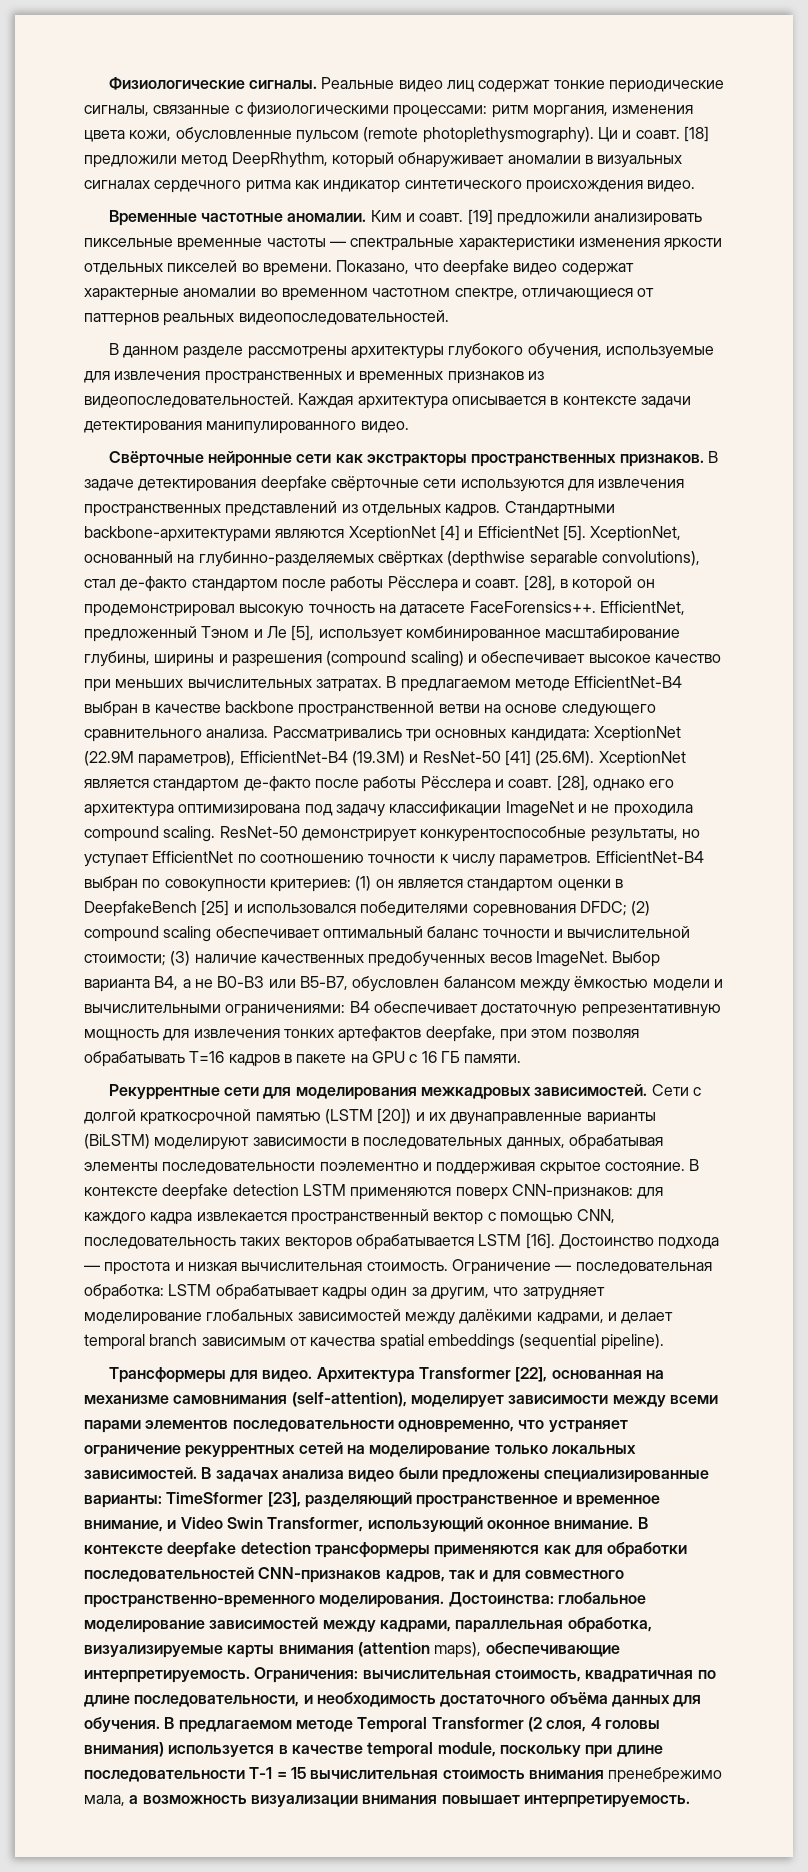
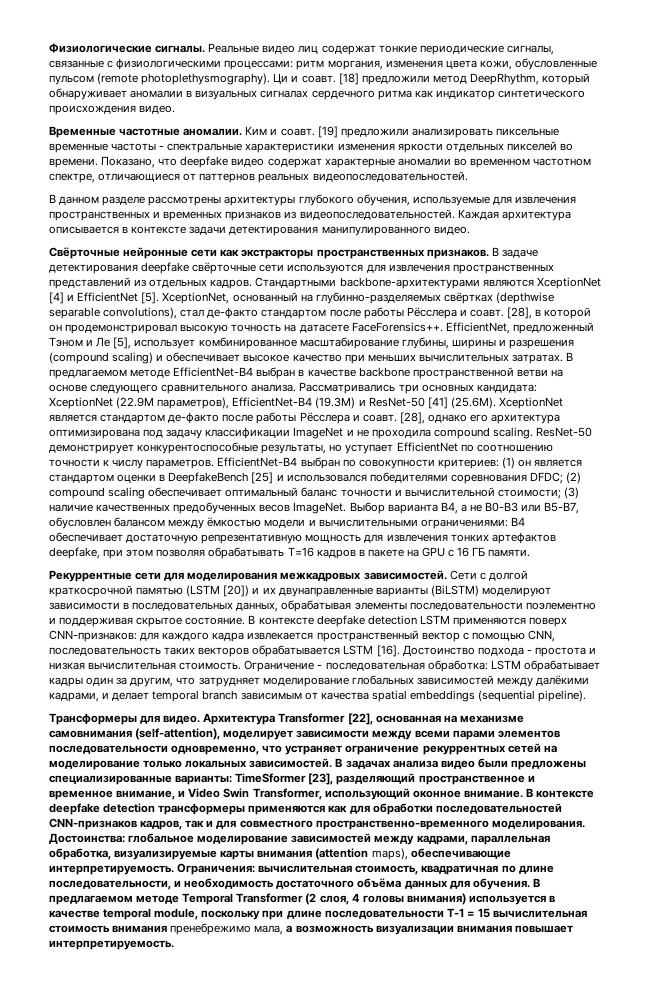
- [19] предложили анализировать пиксельные временные частоты — спектральные характеристики изменения яркости отдельных пикселей во времени.
+ [19] предложили анализировать пиксельные временные частоты - спектральные характеристики изменения яркости отдельных пикселей во времени.
- Достоинство подхода — простота и низкая вычислительная стоимость.
+ Достоинство подхода - простота и низкая вычислительная стоимость.
- Ограничение — последовательная обработка: LSTM обрабатывает кадры один за другим, что затрудняет моделирование глобальных зависимостей между далёкими кадрами, и делает temporal branch зависимым от качества spatial embeddings (sequential pipeline).
+ Ограничение - последовательная обработка: LSTM обрабатывает кадры один за другим, что затрудняет моделирование глобальных зависимостей между далёкими кадрами, и делает temporal branch зависимым от качества spatial embeddings (sequential pipeline).

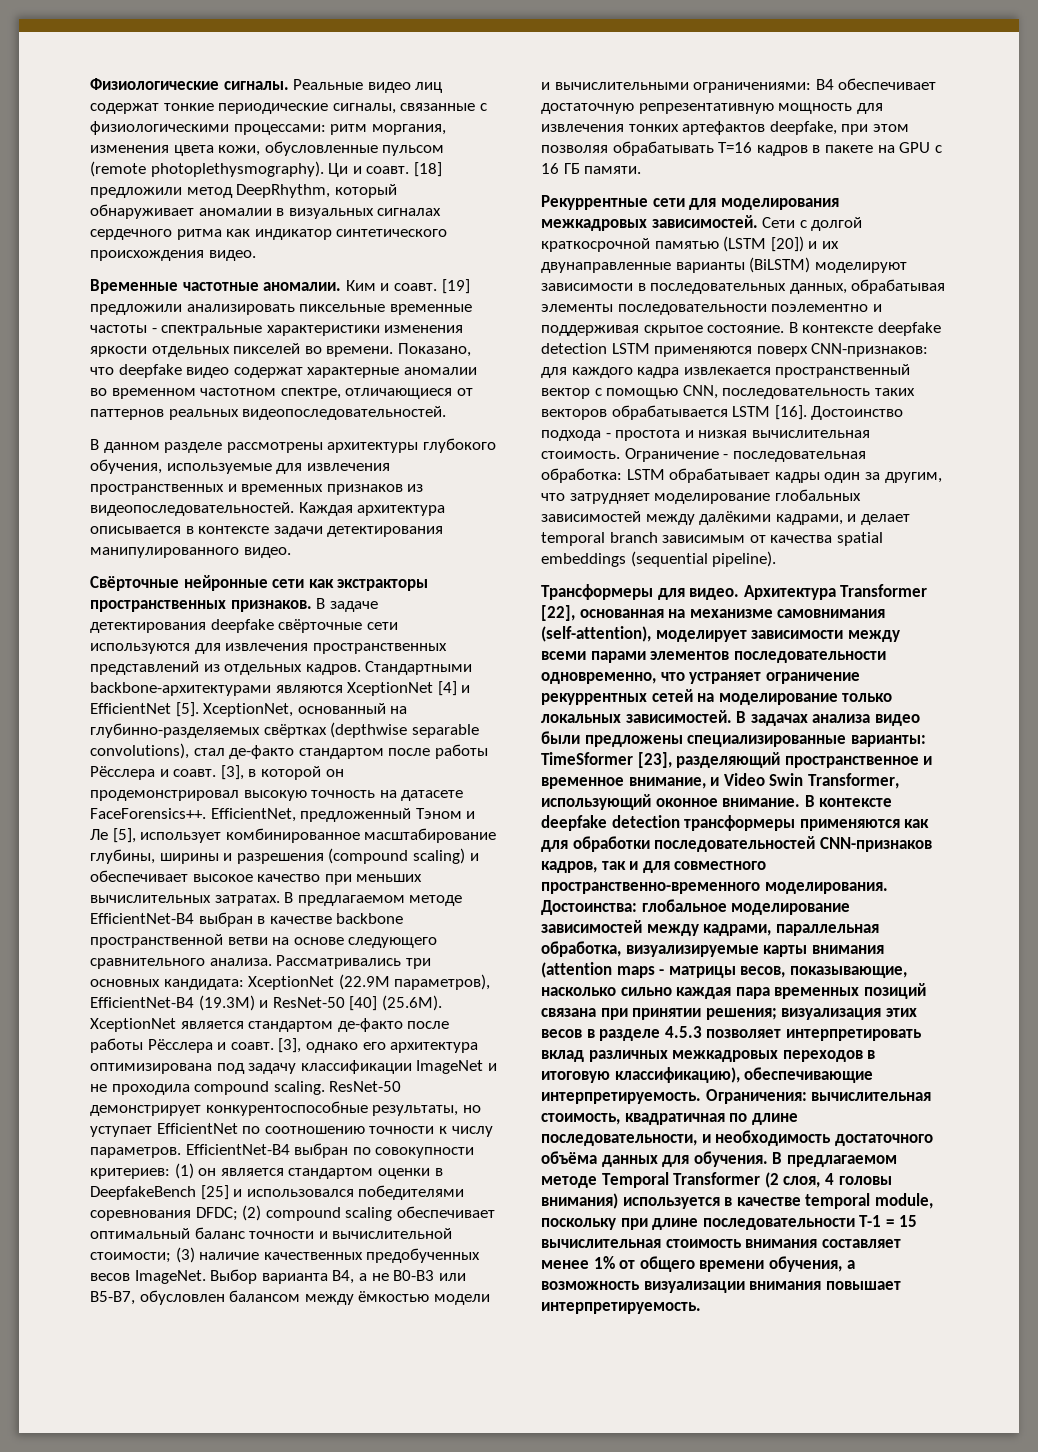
- [28], в которой он продемонстрировал высокую точность на датасете FaceForensics++.
+ [3], в которой он продемонстрировал высокую точность на датасете FaceForensics++.
- Рассматривались три основных кандидата: XceptionNet (22.9M параметров), EfficientNet-B4 (19.3M) и ResNet-50 [41] (25.6M). XceptionNet является стандартом де-факто после работы Рёсслера и соавт.
+ Рассматривались три основных кандидата: XceptionNet (22.9M параметров), EfficientNet-B4 (19.3M) и ResNet-50 [40] (25.6M). XceptionNet является стандартом де-факто после работы Рёсслера и соавт.
- [28], однако его архитектура оптимизирована под задачу классификации ImageNet и не проходила compound scaling.
+ [3], однако его архитектура оптимизирована под задачу классификации ImageNet и не проходила compound scaling.
- Достоинства: глобальное моделирование зависимостей между кадрами, параллельная обработка, визуализируемые карты внимания (attention maps), обеспечивающие интерпретируемость.
+ Достоинства: глобальное моделирование зависимостей между кадрами, параллельная обработка, визуализируемые карты внимания (attention maps - матрицы весов, показывающие, насколько сильно каждая пара временных позиций связана при принятии решения; визуализация этих весов в разделе 4.5.3 позволяет интерпретировать вклад различных межкадровых переходов в итоговую классификацию), обеспечивающие интерпретируемость.
- В предлагаемом методе Temporal Transformer (2 слоя, 4 головы внимания) используется в качестве temporal module, поскольку при длине последовательности T-1 = 15 вычислительная стоимость внимания пренебрежимо мала, а возможность визуализации внимания повышает интерпретируемость.
+ В предлагаемом методе Temporal Transformer (2 слоя, 4 головы внимания) используется в качестве temporal module, поскольку при длине последовательности T-1 = 15 вычислительная стоимость внимания составляет менее 1% от общего времени обучения, а возможность визуализации внимания повышает интерпретируемость.

